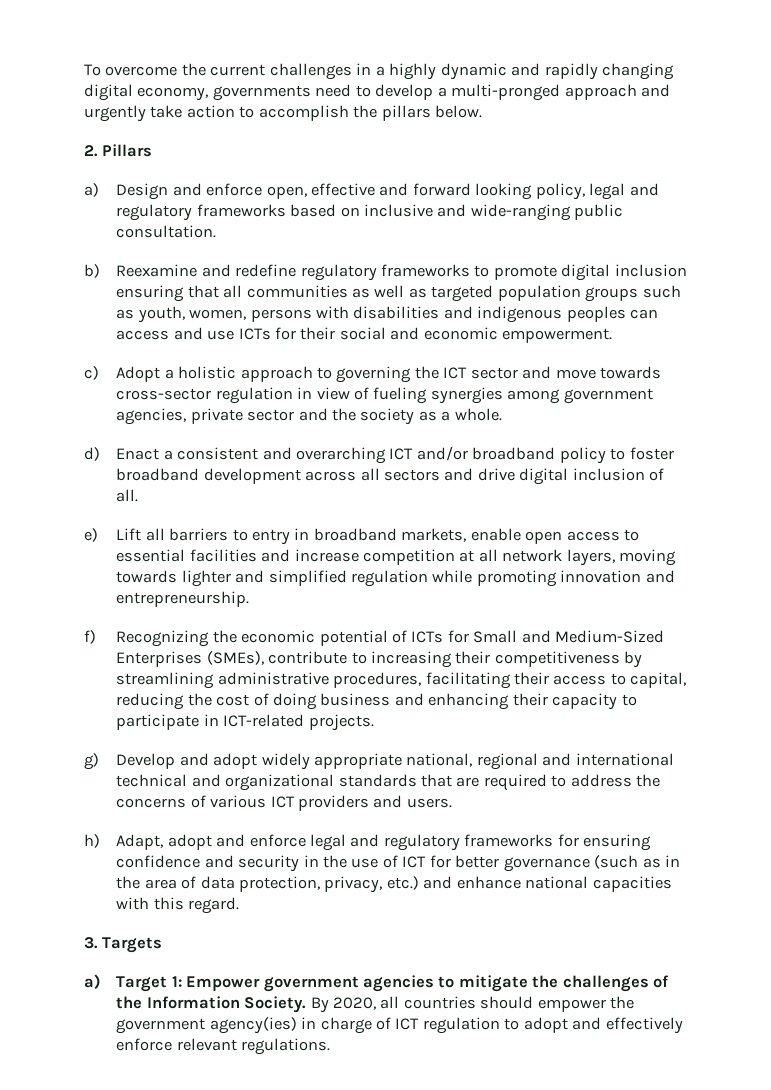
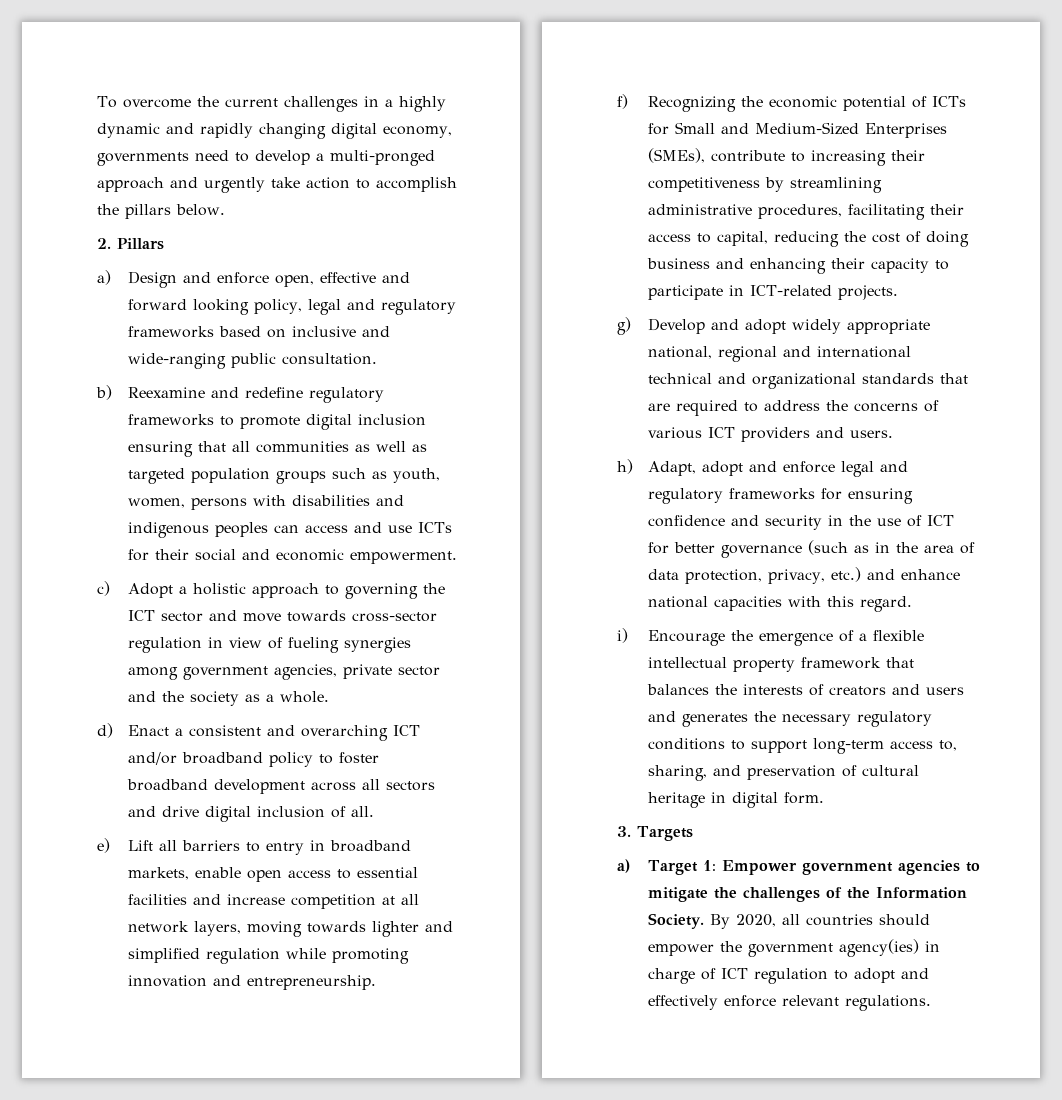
+ i) Encourage the emergence of a flexible intellectual property framework that balances the interests of creators and users and generates the necessary regulatory conditions to support long-term access to, sharing, and preservation of cultural heritage in digital form.

